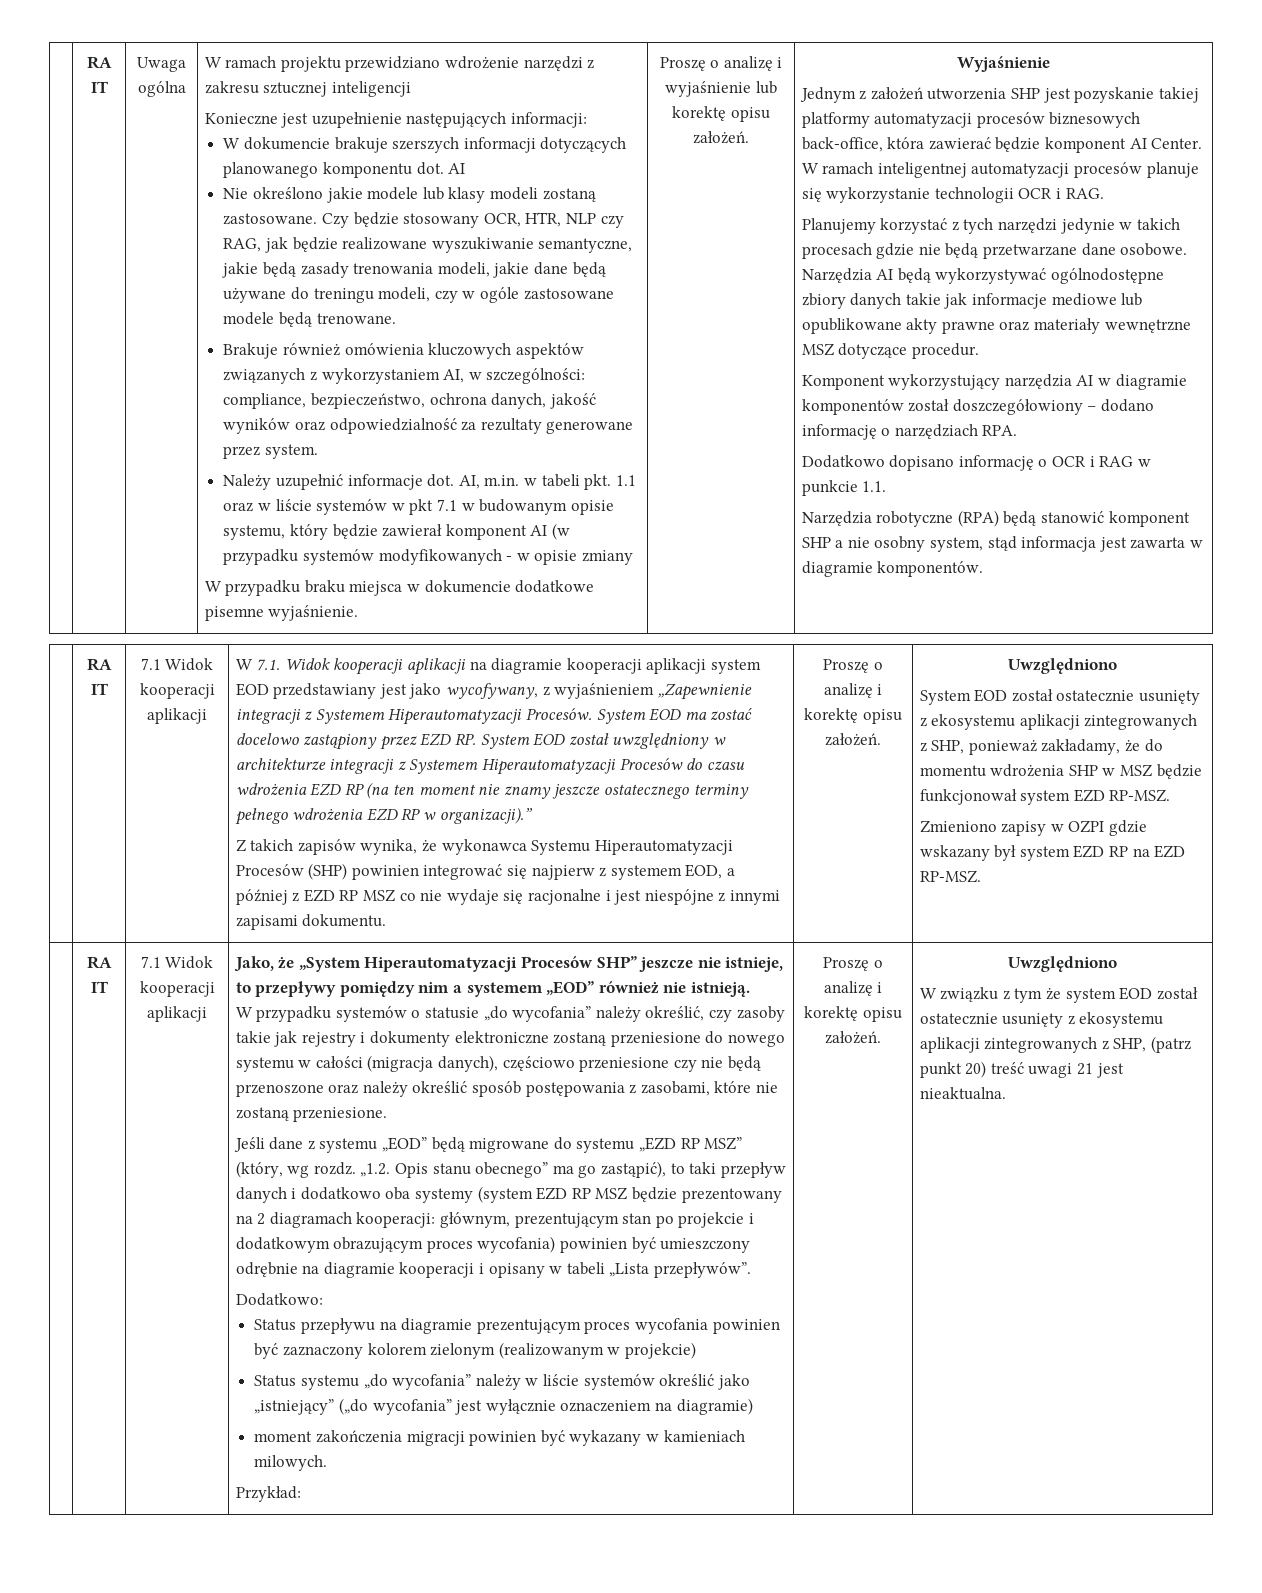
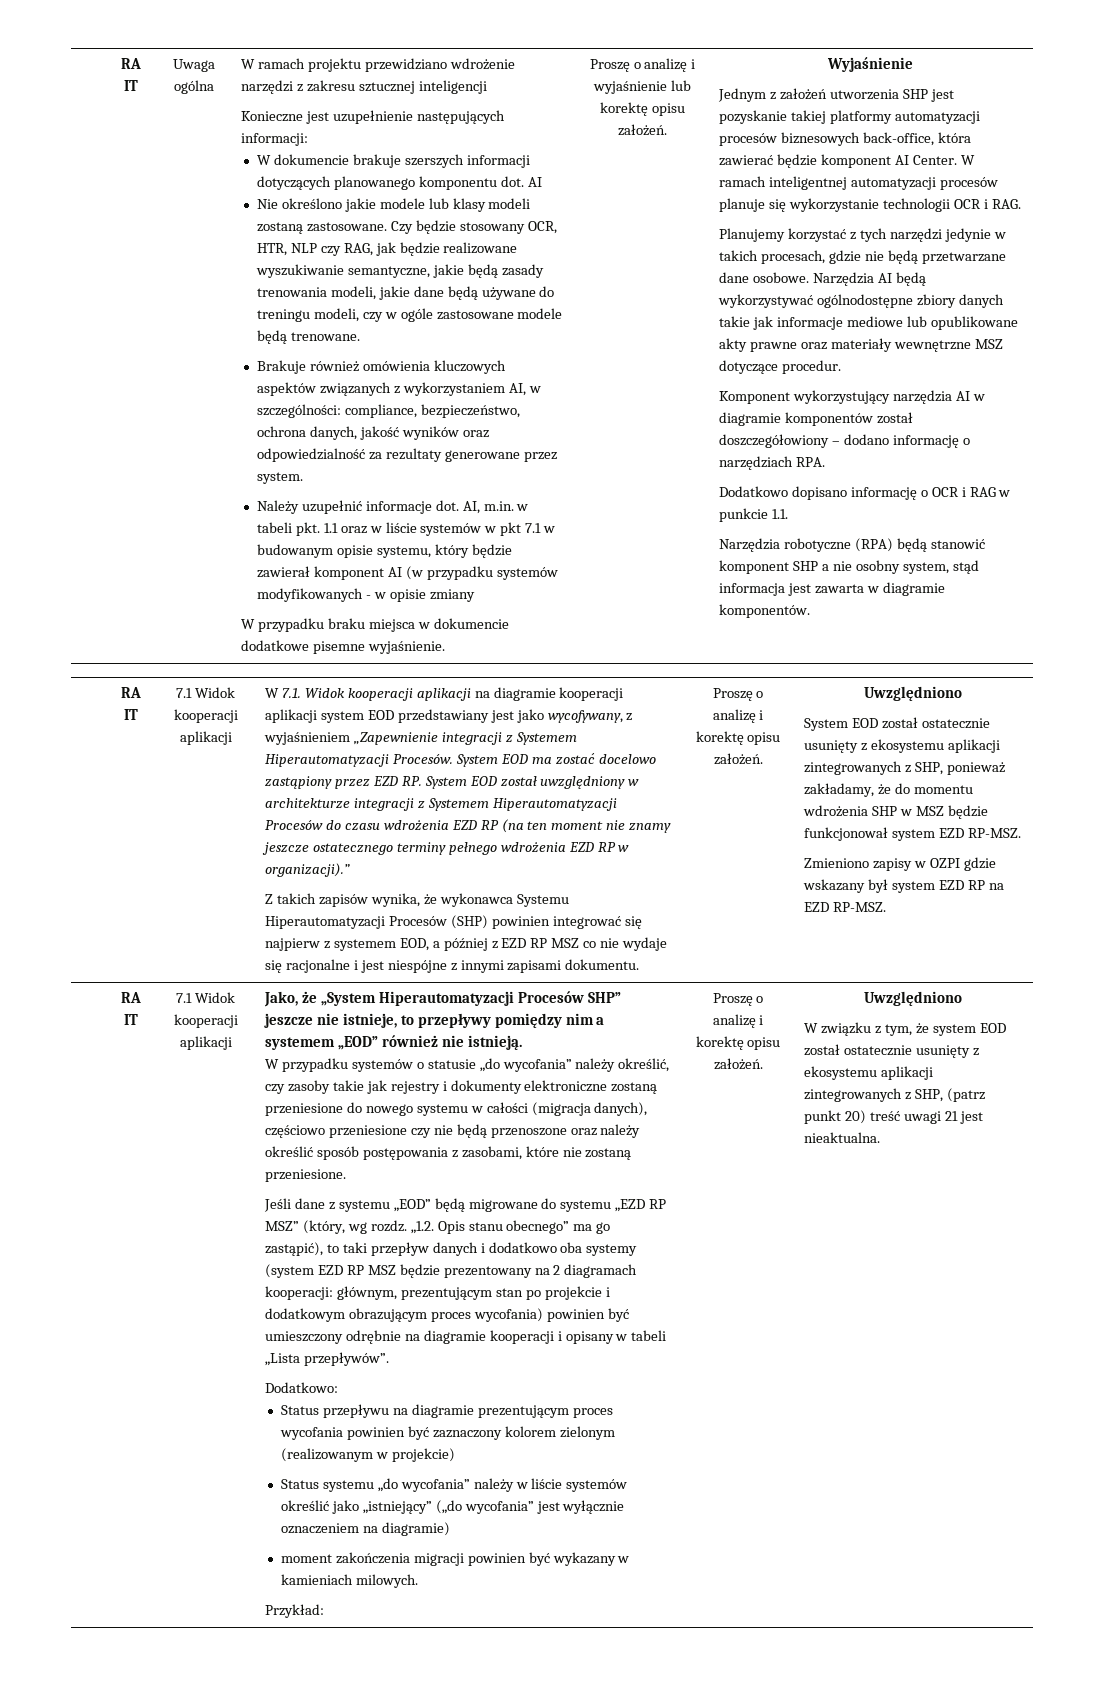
- Planujemy korzystać z tych narzędzi jedynie w takich procesach gdzie nie będą przetwarzane dane osobowe.
+ Planujemy korzystać z tych narzędzi jedynie w takich procesach, gdzie nie będą przetwarzane dane osobowe.
- W związku z tym że system EOD został ostatecznie usunięty z ekosystemu aplikacji zintegrowanych z SHP, (patrz punkt 20) treść uwagi 21 jest nieaktualna.
+ W związku z tym, że system EOD został ostatecznie usunięty z ekosystemu aplikacji zintegrowanych z SHP, (patrz punkt 20) treść uwagi 21 jest nieaktualna.

